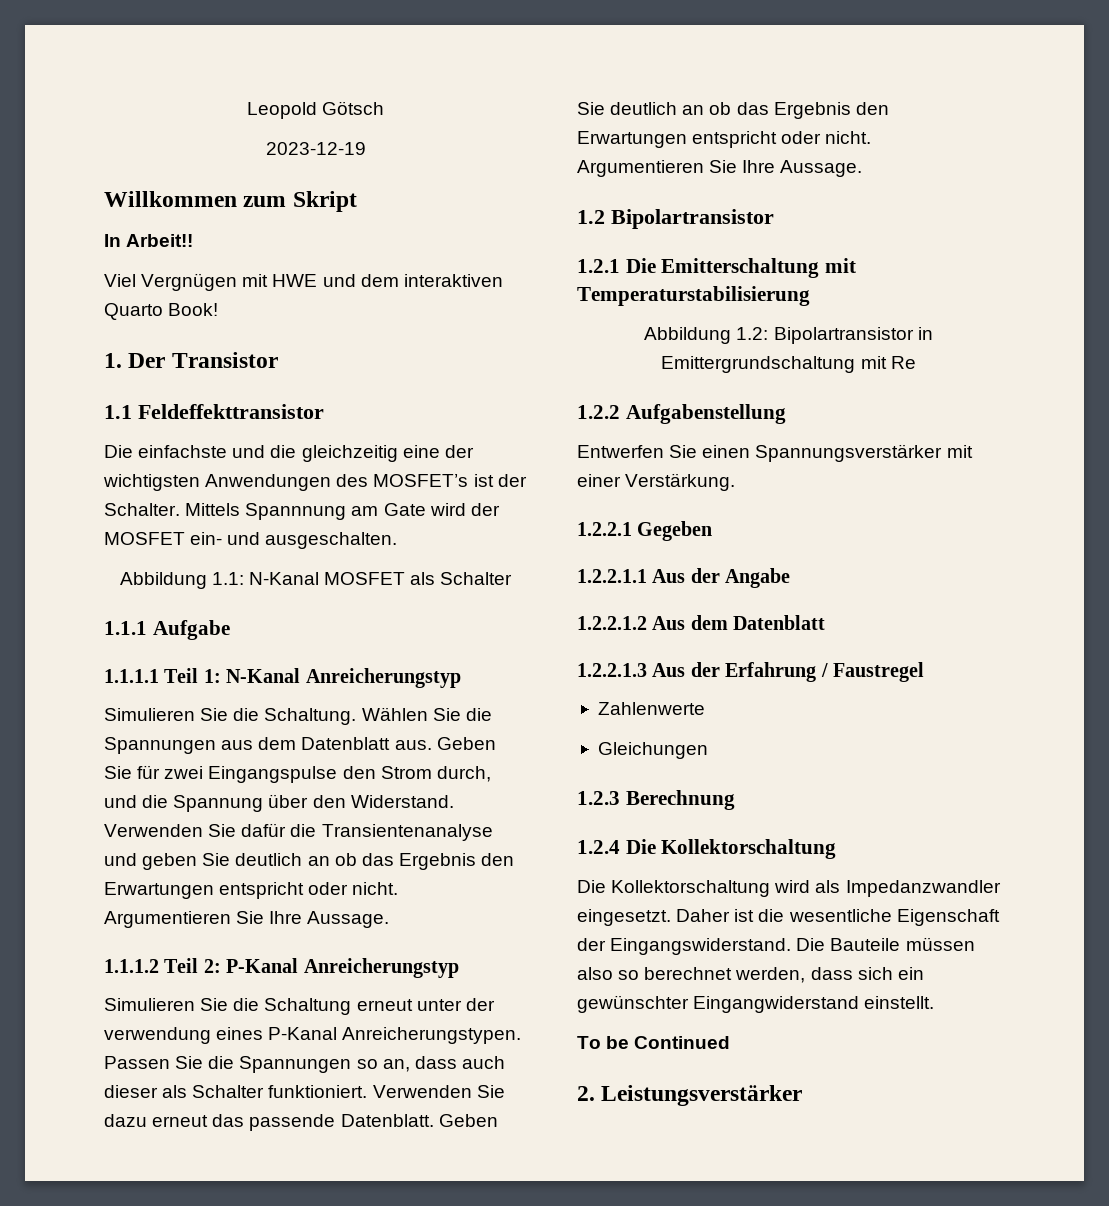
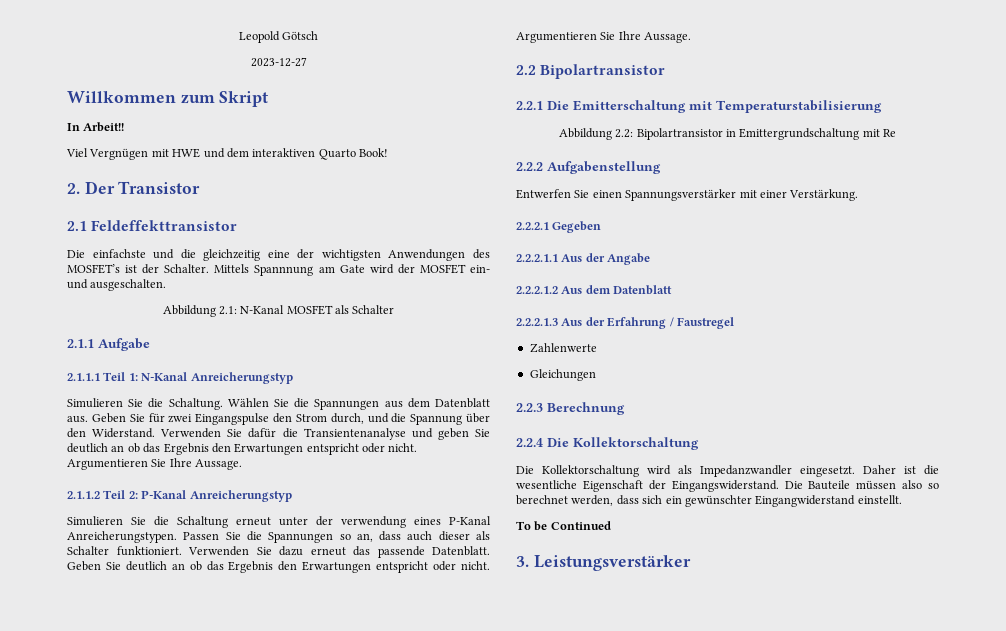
- 2023-12-19
+ 2023-12-27
- 1. Der Transistor
+ 2. Der Transistor
- 1.1 Feldeffekttransistor
+ 2.1 Feldeffekttransistor
- Abbildung 1.1: N-Kanal MOSFET als Schalter
+ Abbildung 2.1: N-Kanal MOSFET als Schalter
- 1.1.1 Aufgabe
+ 2.1.1 Aufgabe
- 1.1.1.1 Teil 1: N-Kanal Anreicherungstyp
+ 2.1.1.1 Teil 1: N-Kanal Anreicherungstyp
- 1.1.1.2 Teil 2: P-Kanal Anreicherungstyp
+ 2.1.1.2 Teil 2: P-Kanal Anreicherungstyp
- 1.2 Bipolartransistor
+ 2.2 Bipolartransistor
- 1.2.1 Die Emitterschaltung mit Temperaturstabilisierung
+ 2.2.1 Die Emitterschaltung mit Temperaturstabilisierung
- Abbildung 1.2: Bipolartransistor in Emittergrundschaltung mit Re
+ Abbildung 2.2: Bipolartransistor in Emittergrundschaltung mit Re
- 1.2.2 Aufgabenstellung
+ 2.2.2 Aufgabenstellung
- 1.2.2.1 Gegeben
+ 2.2.2.1 Gegeben
- 1.2.2.1.1 Aus der Angabe
+ 2.2.2.1.1 Aus der Angabe
- 1.2.2.1.2 Aus dem Datenblatt
+ 2.2.2.1.2 Aus dem Datenblatt
- 1.2.2.1.3 Aus der Erfahrung / Faustregel
+ 2.2.2.1.3 Aus der Erfahrung / Faustregel
- 1.2.3 Berechnung
+ 2.2.3 Berechnung
- 1.2.4 Die Kollektorschaltung
+ 2.2.4 Die Kollektorschaltung
- 2. Leistungsverstärker
+ 3. Leistungsverstärker

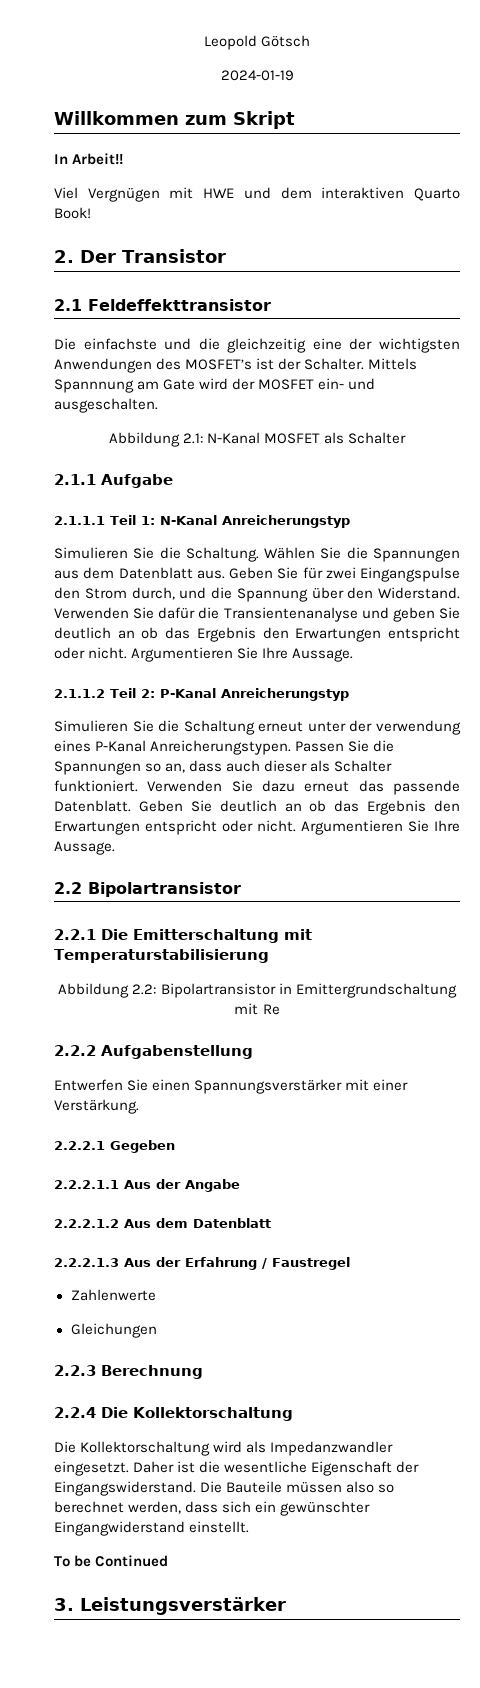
- 2023-12-27
+ 2024-01-19

